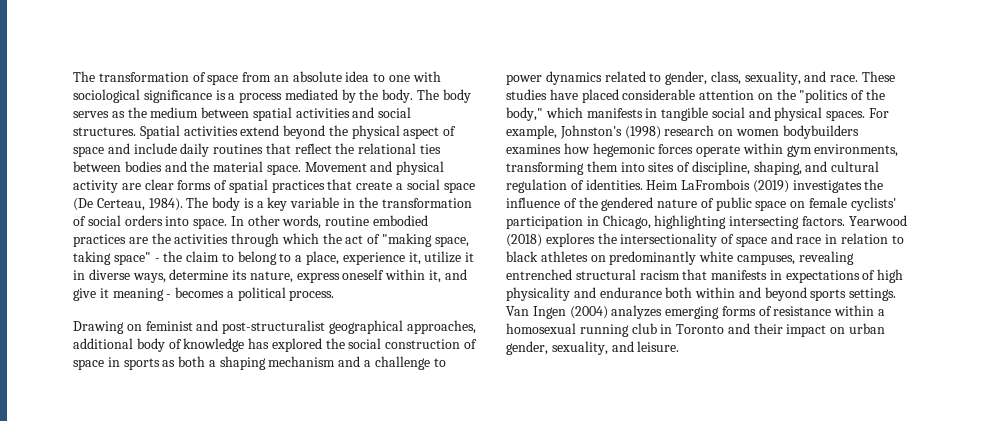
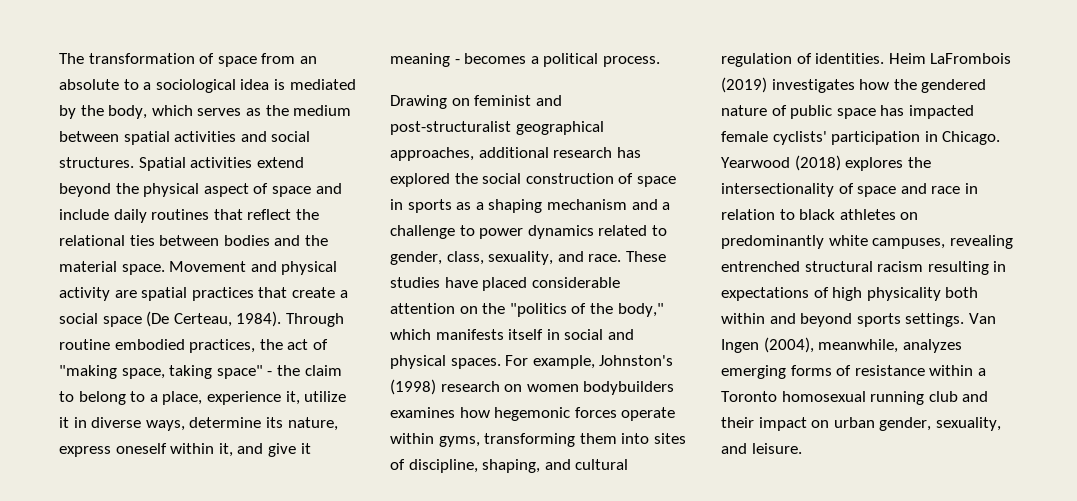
- The transformation of space from an absolute idea to one with sociological significance is a process mediated by the body. The body serves as the medium between spatial activities and social structures.
+ The transformation of space from an absolute to a sociological idea is mediated by the body, which serves as the medium between spatial activities and social structures.
- Movement and physical activity are clear forms of spatial practices that create a social space (De Certeau, 1984).
+ Movement and physical activity are spatial practices that create a social space (De Certeau, 1984).
- The body is a key variable in the transformation of social orders into space. In other words, routine embodied practices are the activities through which the act of "making space, taking space" - the claim to belong to a place, experience it, utilize it in diverse ways, determine its nature, express oneself within it, and give it meaning - becomes a political process.
+ Through routine embodied practices, the act of "making space, taking space" - the claim to belong to a place, experience it, utilize it in diverse ways, determine its nature, express oneself within it, and give it meaning - becomes a political process.
- Drawing on feminist and post-structuralist geographical approaches, additional body of knowledge has explored the social construction of space in sports as both a shaping mechanism and a challenge to power dynamics related to gender, class, sexuality, and race.
+ Drawing on feminist and post-structuralist geographical approaches, additional research has explored the social construction of space in sports as a shaping mechanism and a challenge to power dynamics related to gender, class, sexuality, and race.
- These studies have placed considerable attention on the "politics of the body," which manifests in tangible social and physical spaces.
+ These studies have placed considerable attention on the "politics of the body," which manifests itself in social and physical spaces.
- For example, Johnston's (1998) research on women bodybuilders examines how hegemonic forces operate within gym environments, transforming them into sites of discipline, shaping, and cultural regulation of identities.
+ For example, Johnston's (1998) research on women bodybuilders examines how hegemonic forces operate within gyms, transforming them into sites of discipline, shaping, and cultural regulation of identities.
- Heim LaFrombois (2019) investigates the influence of the gendered nature of public space on female cyclists' participation in Chicago, highlighting intersecting factors.
+ Heim LaFrombois (2019) investigates how the gendered nature of public space has impacted female cyclists' participation in Chicago.
- Yearwood (2018) explores the intersectionality of space and race in relation to black athletes on predominantly white campuses, revealing entrenched structural racism that manifests in expectations of high physicality and endurance both within and beyond sports settings.
+ Yearwood (2018) explores the intersectionality of space and race in relation to black athletes on predominantly white campuses, revealing entrenched structural racism resulting in expectations of high physicality both within and beyond sports settings.
- Van Ingen (2004) analyzes emerging forms of resistance within a homosexual running club in Toronto and their impact on urban gender, sexuality, and leisure.
+ Van Ingen (2004), meanwhile, analyzes emerging forms of resistance within a Toronto homosexual running club and their impact on urban gender, sexuality, and leisure.

